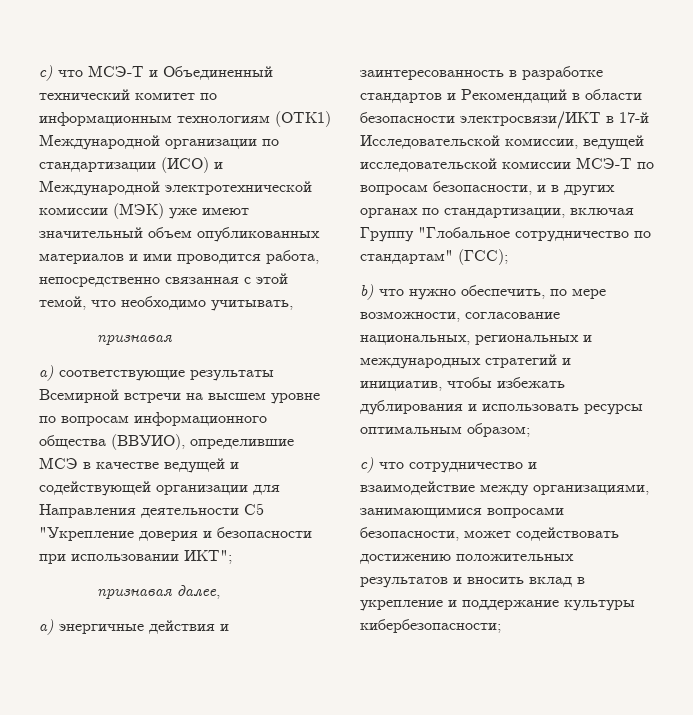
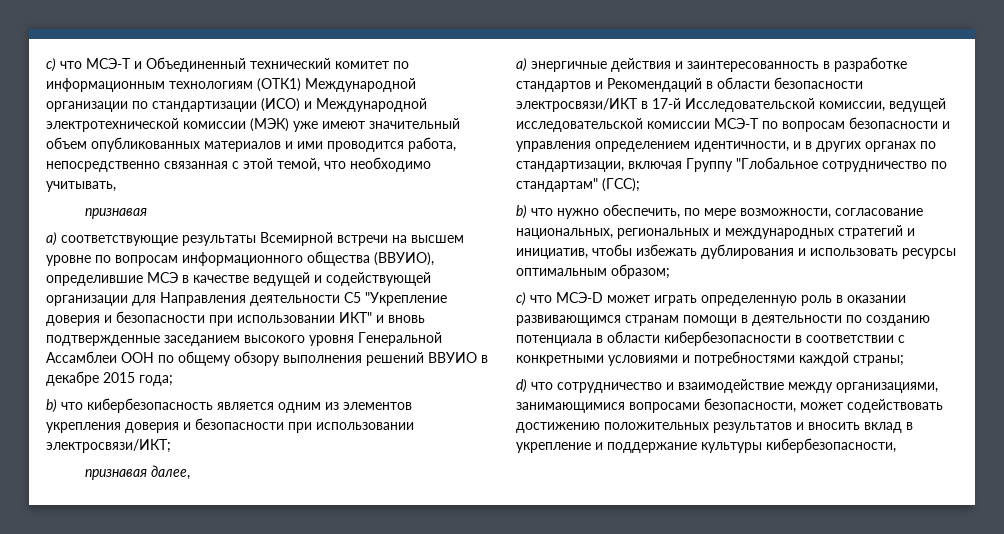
- а) соответствующие результаты Всемирной встречи на высшем уровне по вопросам информационного общества (ВВУИО), определившие МСЭ в качестве ведущей и содействующей организации для Направления деятельности С5 "Укрепление доверия и безопасности при использовании ИКТ";
+ а) соответствующие результаты Всемирной встречи на высшем уровне по вопросам информационного общества (ВВУИО), определившие МСЭ в качестве ведущей и содействующей организации для Направления деятельности С5 "Укрепление доверия и безопасности при использовании ИКТ" и вновь подтвержденные заседанием высокого уровня Генеральной Ассамблеи ООН по общему обзору выполнения решений ВВУИО в декабре 2015 года;
+ b) что кибербезопасность является одним из элементов укрепления доверия и безопасности при использовании электросвязи/ИКТ;
- а) энергичные действия и заинтересованность в разработке стандартов и Рекомендаций в области безопасности электросвязи/ИКТ в 17-й Исследовательской комиссии, ведущей исследовательской комиссии МСЭ-Т по вопросам безопасности, и в других органах по стандартизации, включая Группу "Глобальное сотрудничество по стандартам" (ГСС);
+ а) энергичные действия и заинтересованность в разработке стандартов и Рекомендаций в области безопасности электросвязи/ИКТ в 17-й Исследовательской комиссии, ведущей исследовательской комиссии МСЭ-Т по вопросам безопасности и управления определением идентичности, и в других органах по стандартизации, включая Группу "Глобальное сотрудничество по стандартам" (ГСС);
- с) что сотрудничество и взаимодействие между организациями, занимающимися вопросами безопасности, может содействовать достижению положительных результатов и вносить вклад в укрепление и поддержание культуры кибербезопасности;
+ с) что МСЭ-D может играть определенную роль в оказании развивающимся странам помощи в деятельности по созданию потенциала в области кибербезопасности в соответствии с конкретными условиями и потребностями каждой страны;
+ d) что сотрудничество и взаимодействие между организациями, занимающимися вопросами безопасности, может содействовать достижению положительных результатов и вносить вклад в укрепление и поддержание культуры кибербезопасности,

